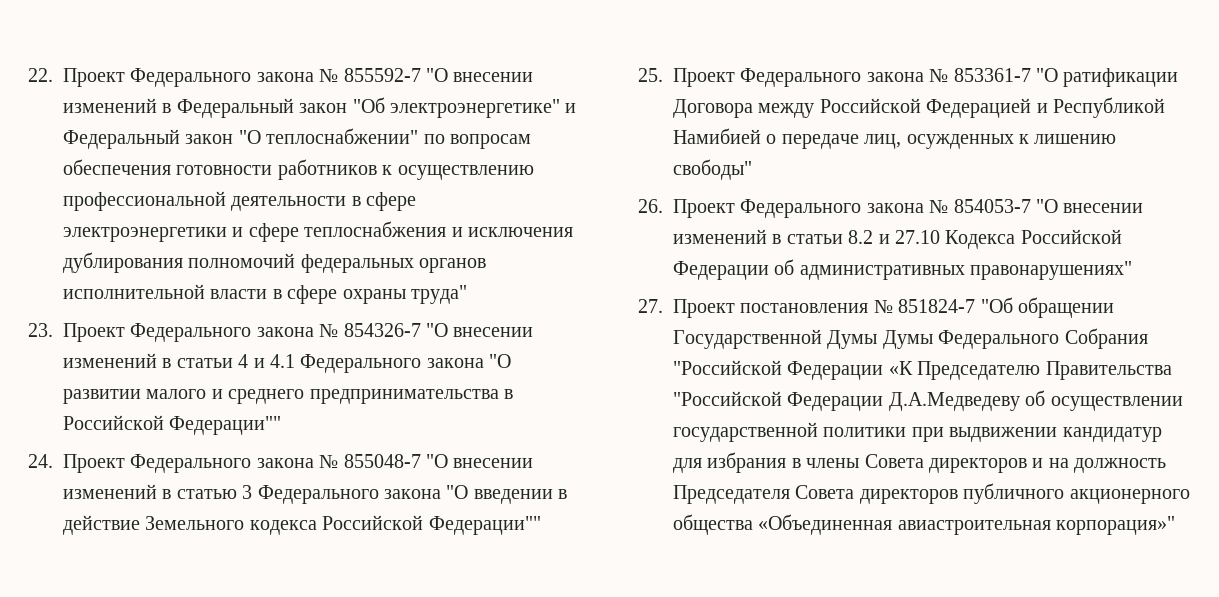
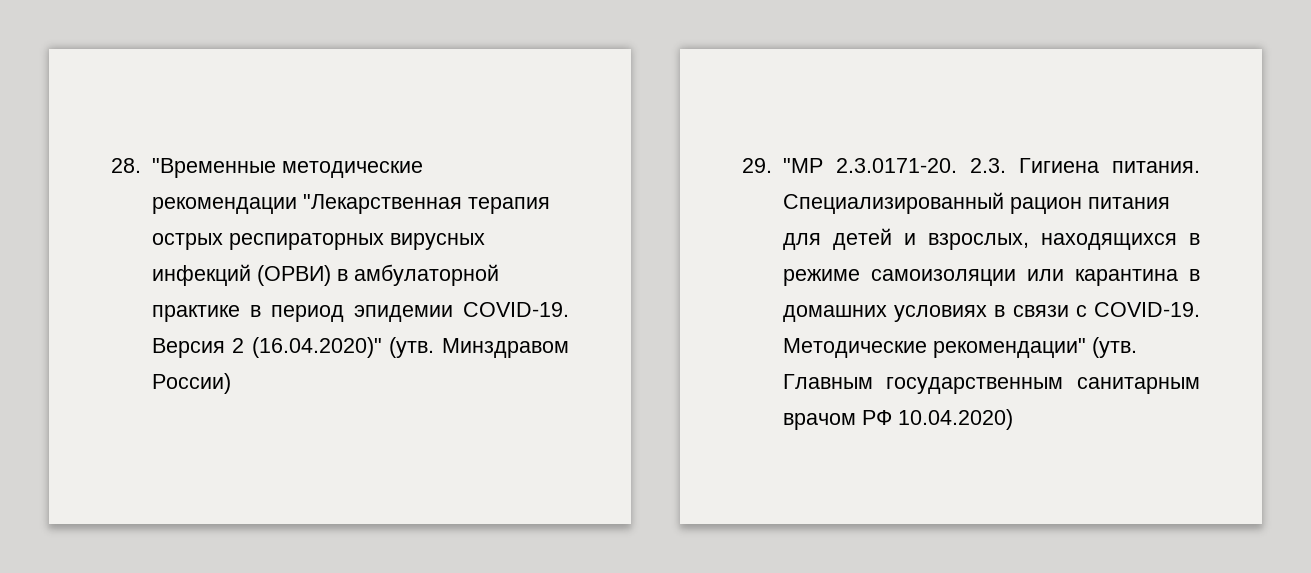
- 22. Проект Федерального закона № 855592-7 "О внесении изменений в Федеральный закон "Об электроэнергетике" и Федеральный закон "О теплоснабжении" по вопросам обеспечения готовности работников к осуществлению профессиональной деятельности в сфере электроэнергетики и сфере теплоснабжения и исключения дублирования полномочий федеральных органов исполнительной власти в сфере охраны труда"
- 23. Проект Федерального закона № 854326-7 "О внесении изменений в статьи 4 и 4.1 Федерального закона "О развитии малого и среднего предпринимательства в Российской Федерации""
- 24. Проект Федерального закона № 855048-7 "О внесении изменений в статью 3 Федерального закона "О введении в действие Земельного кодекса Российской Федерации""
- 25. Проект Федерального закона № 853361-7 "О ратификации Договора между Российской Федерацией и Республикой Намибией о передаче лиц, осужденных к лишению свободы"
- 26. Проект Федерального закона № 854053-7 "О внесении изменений в статьи 8.2 и 27.10 Кодекса Российской Федерации об административных правонарушениях"
- 27. Проект постановления № 851824-7 "Об обращении Государственной Думы Думы Федерального Собрания "Российской Федерации «К Председателю Правительства "Российской Федерации Д.А.Медведеву об осуществлении государственной политики при выдвижении кандидатур для избрания в члены Совета директоров и на должность Председателя Совета директоров публичного акционерного общества «Объединенная авиастроительная корпорация»"
+ 28. "Временные методические рекомендации "Лекарственная терапия острых респираторных вирусных инфекций (ОРВИ) в амбулаторной практике в период эпидемии COVID-19. Версия 2 (16.04.2020)" (утв. Минздравом России)
+ 29. "МР 2.3.0171-20. 2.3. Гигиена питания. Специализированный рацион питания для детей и взрослых, находящихся в режиме самоизоляции или карантина в домашних условиях в связи с COVID-19. Методические рекомендации" (утв. Главным государственным санитарным врачом РФ 10.04.2020)

